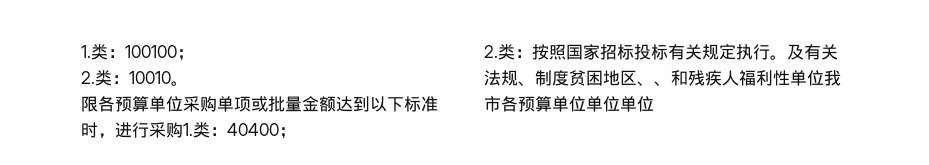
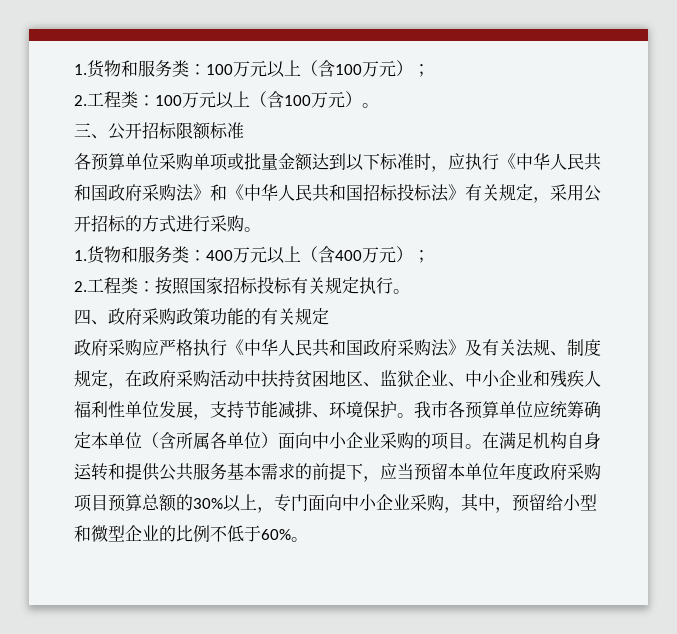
- 1.类：100100；
- 2.类：10010。
- 限各预算单位采购单项或批量金额达到以下标准时，进行采购1.类：40400；
- 2.类：按照国家招标投标有关规定执行。及有关法规、制度贫困地区、、和残疾人福利性单位我市各预算单位单位单位
+ 1.货物和服务类：100万元以上（含100万元）；
+ 2.工程类：100万元以上（含100万元）。
+ 三、公开招标限额标准
+ 各预算单位采购单项或批量金额达到以下标准时，应执行《中华人民共和国政府采购法》和《中华人民共和国招标投标法》有关规定，采用公开招标的方式进行采购。
+ 1.货物和服务类：400万元以上（含400万元）；
+ 2.工程类：按照国家招标投标有关规定执行。
+ 四、政府采购政策功能的有关规定
+ 政府采购应严格执行《中华人民共和国政府采购法》及有关法规、制度规定，在政府采购活动中扶持贫困地区、监狱企业、中小企业和残疾人福利性单位发展，支持节能减排、环境保护。我市各预算单位应统筹确定本单位（含所属各单位）面向中小企业采购的项目。在满足机构自身运转和提供公共服务基本需求的前提下，应当预留本单位年度政府采购项目预算总额的30%以上，专门面向中小企业采购，其中，预留给小型和微型企业的比例不低于60%。

